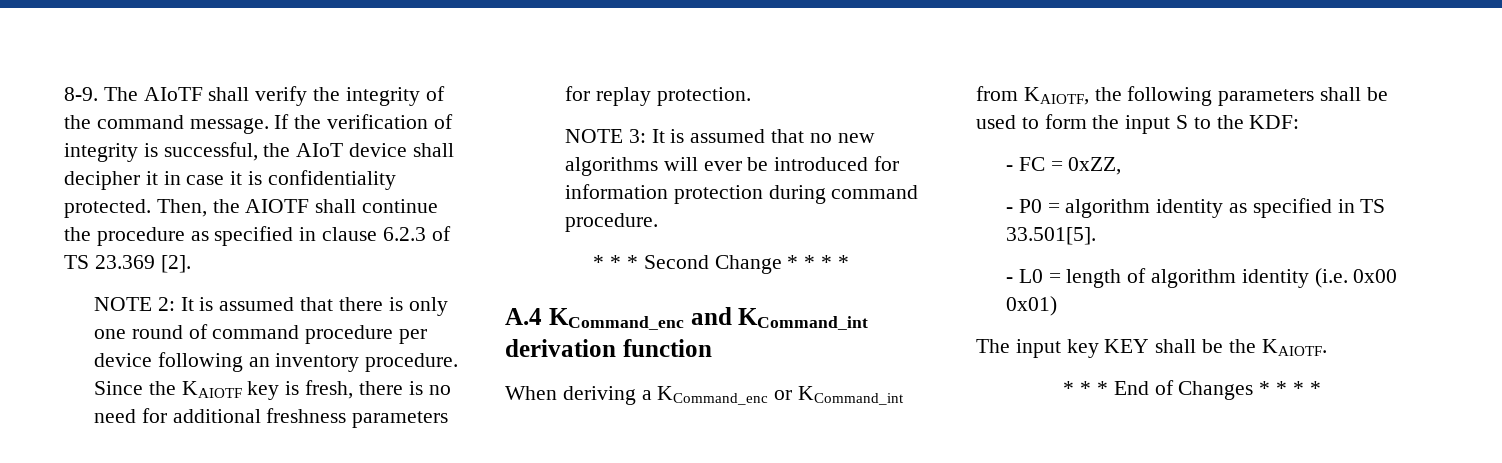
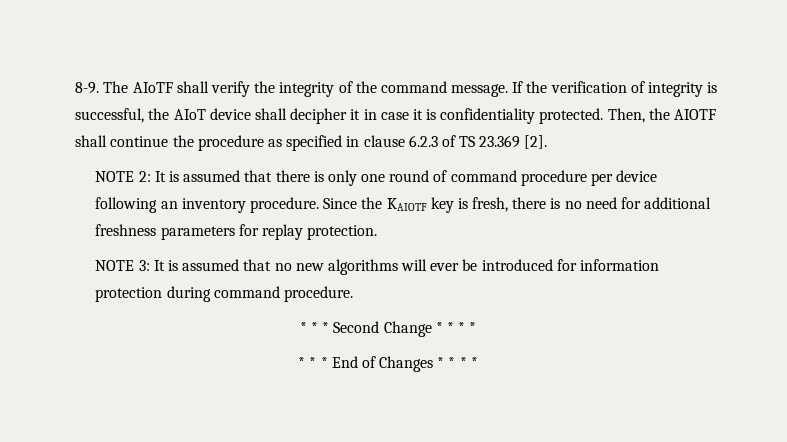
- A.4 KCommand_enc and KCommand_int derivation function
- When deriving a KCommand_enc or KCommand_int from KAIOTF, the following parameters shall be used to form the input S to the KDF:
- - FC = 0xZZ,
- - P0 = algorithm identity as specified in TS 33.501[5].
- - L0 = length of algorithm identity (i.e. 0x00 0x01)
- The input key KEY shall be the KAIOTF.

